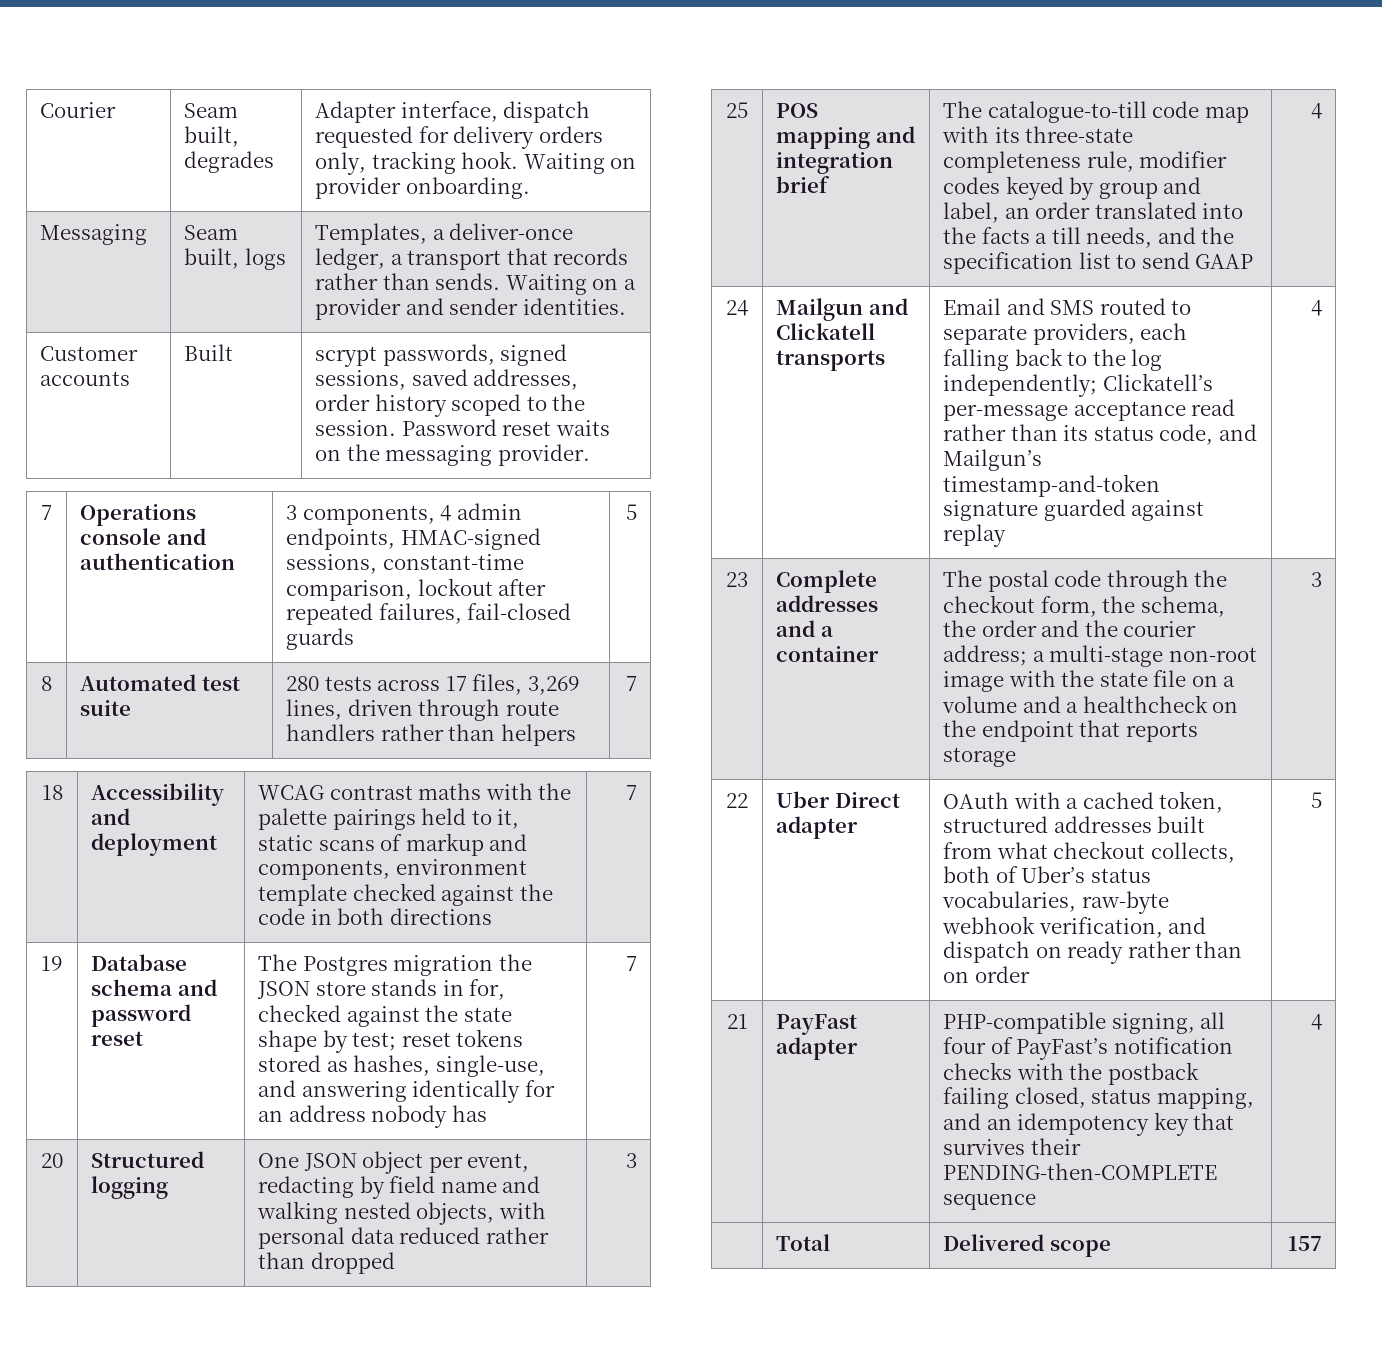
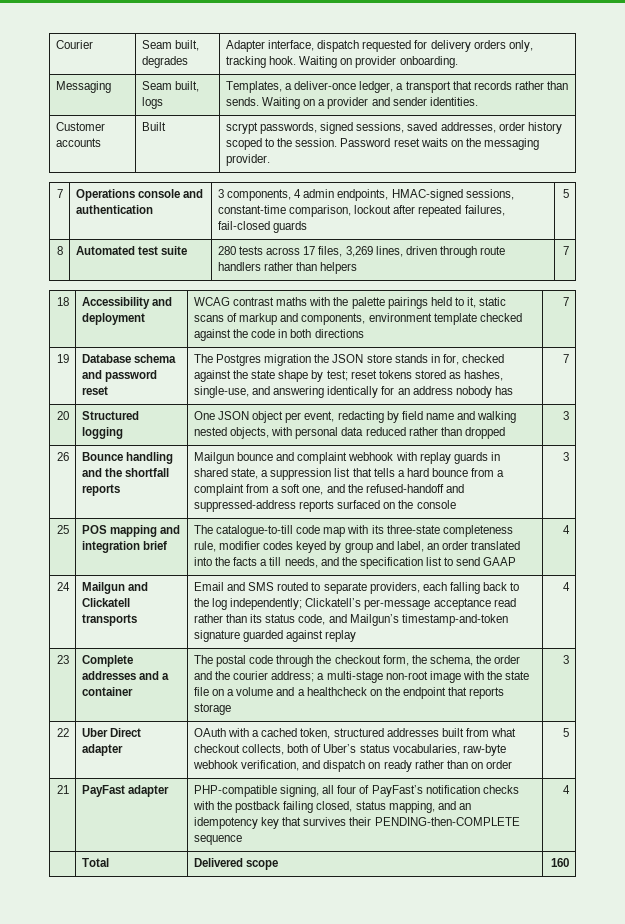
+ 26 | Bounce handling and the shortfall reports | Mailgun bounce and complaint webhook with replay guards in shared state, a suppression list that tells a hard bounce from a complaint from a soft one, and the refused-handoff and suppressed-address reports surfaced on the console | 3
- | Total | Delivered scope | 157
+ | Total | Delivered scope | 160

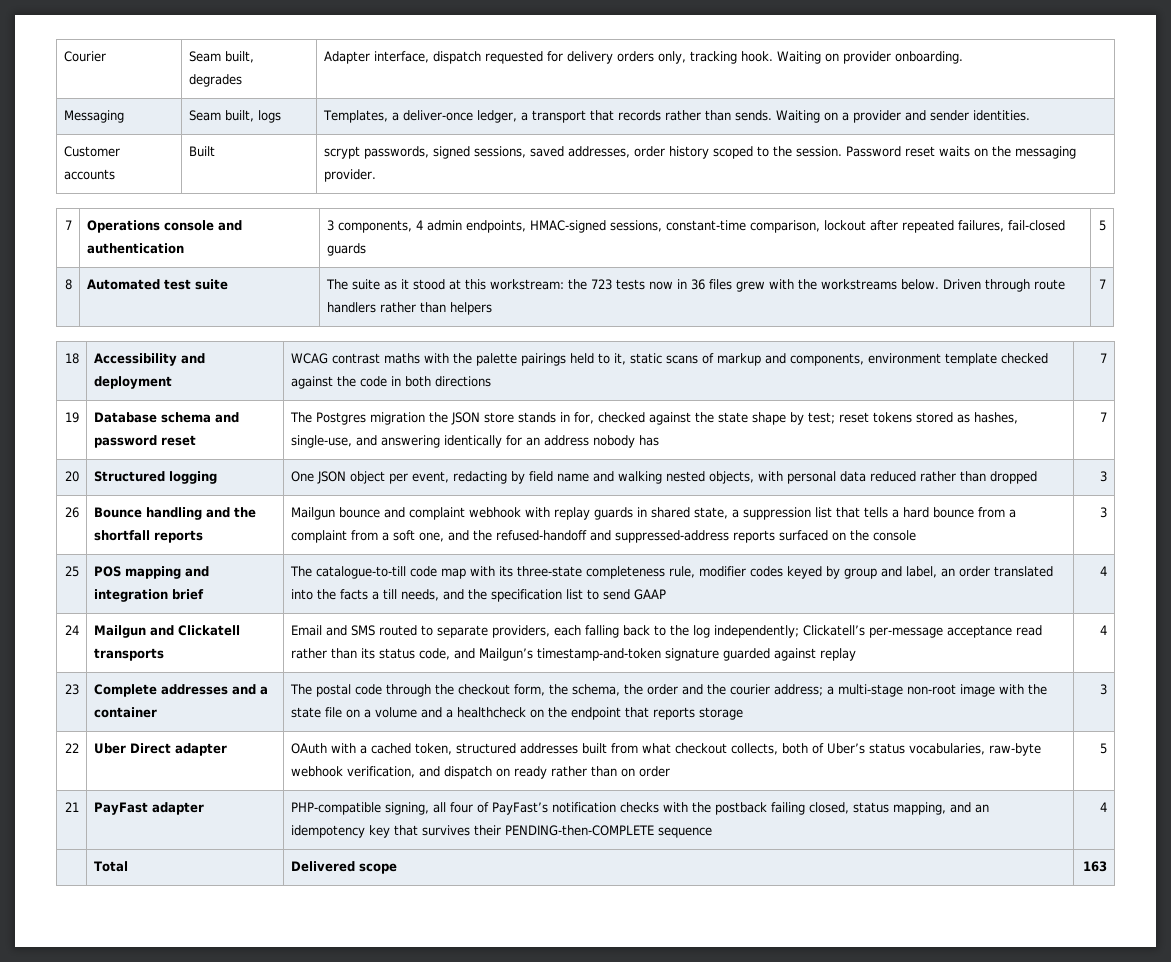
- 8 | Automated test suite | 280 tests across 17 files, 3,269 lines, driven through route handlers rather than helpers | 7
+ 8 | Automated test suite | The suite as it stood at this workstream: the 723 tests now in 36 files grew with the workstreams below. Driven through route handlers rather than helpers | 7
- | Total | Delivered scope | 160
+ | Total | Delivered scope | 163

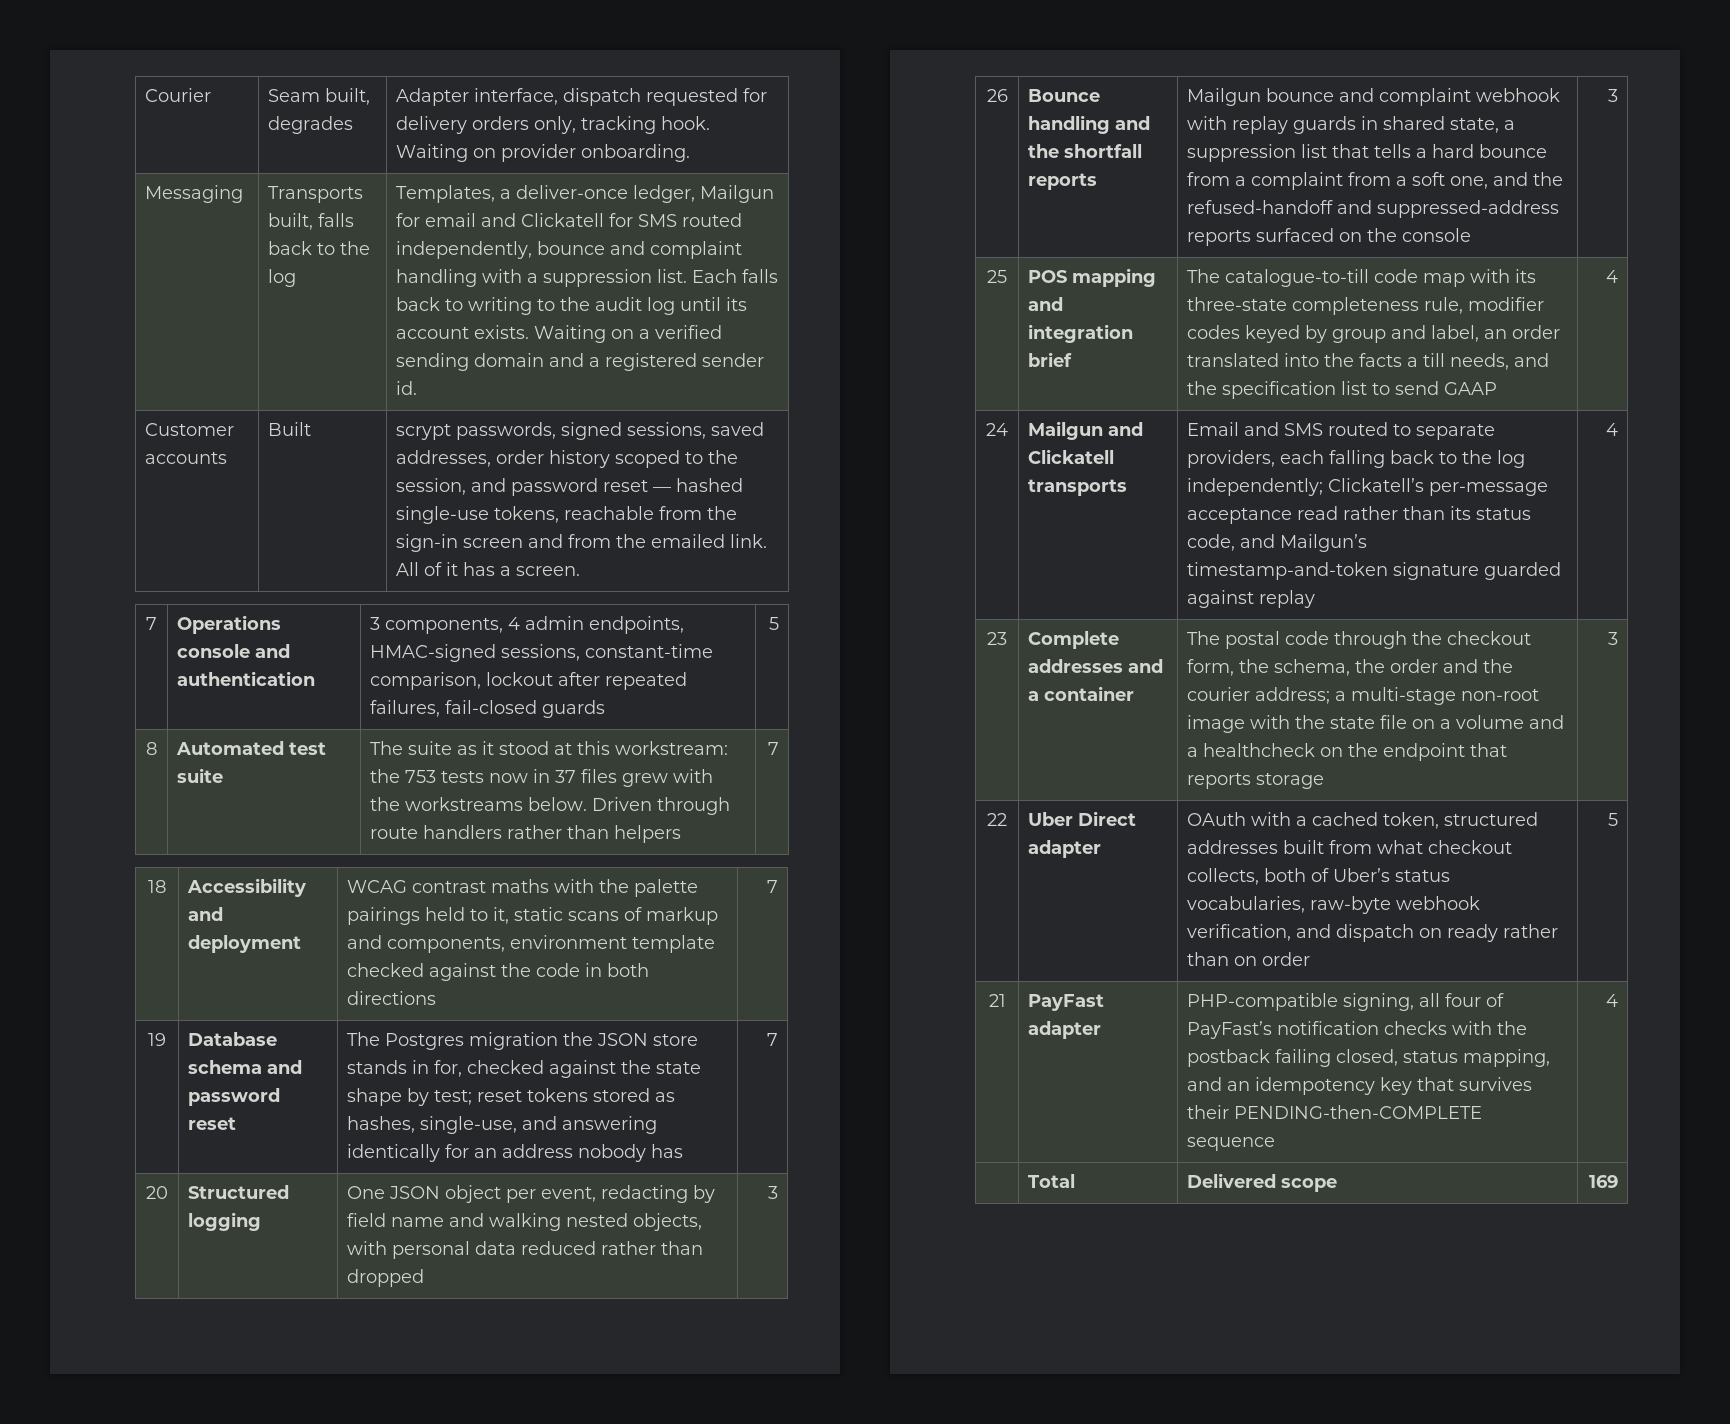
- Seam built, logs | Templates, a deliver-once ledger, a transport that records rather than sends. Waiting on a provider and sender identities.
+ Transports built, falls back to the log | Templates, a deliver-once ledger, Mailgun for email and Clickatell for SMS routed independently, bounce and complaint handling with a suppression list. Each falls back to writing to the audit log until its account exists. Waiting on a verified sending domain and a registered sender id.
- Customer accounts | Built | scrypt passwords, signed sessions, saved addresses, order history scoped to the session. Password reset waits on the messaging provider.
+ Customer accounts | Built | scrypt passwords, signed sessions, saved addresses, order history scoped to the session, and password reset — hashed single-use tokens, reachable from the sign-in screen and from the emailed link. All of it has a screen.
- 8 | Automated test suite | The suite as it stood at this workstream: the 723 tests now in 36 files grew with the workstreams below. Driven through route handlers rather than helpers | 7
+ 8 | Automated test suite | The suite as it stood at this workstream: the 753 tests now in 37 files grew with the workstreams below. Driven through route handlers rather than helpers | 7
- | Total | Delivered scope | 163
+ | Total | Delivered scope | 169

